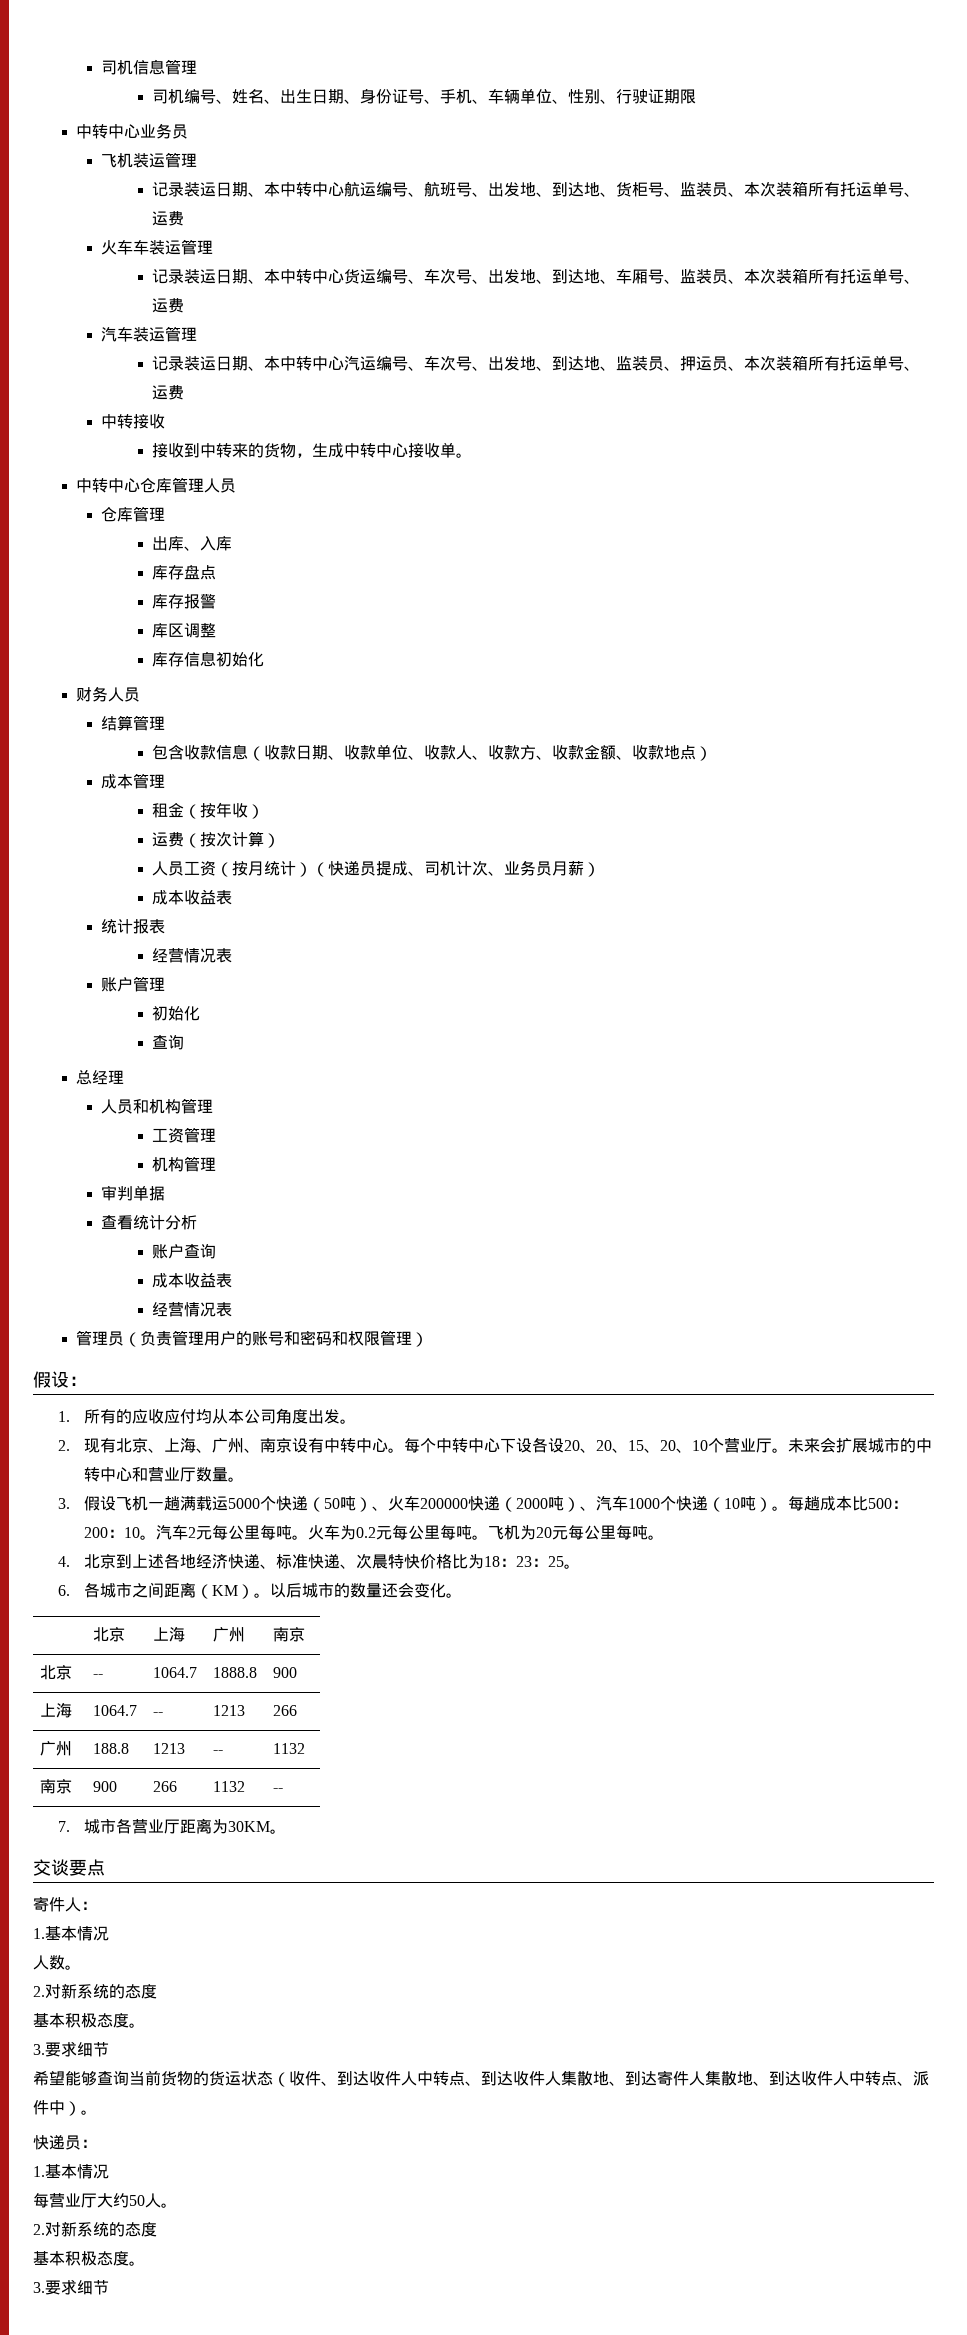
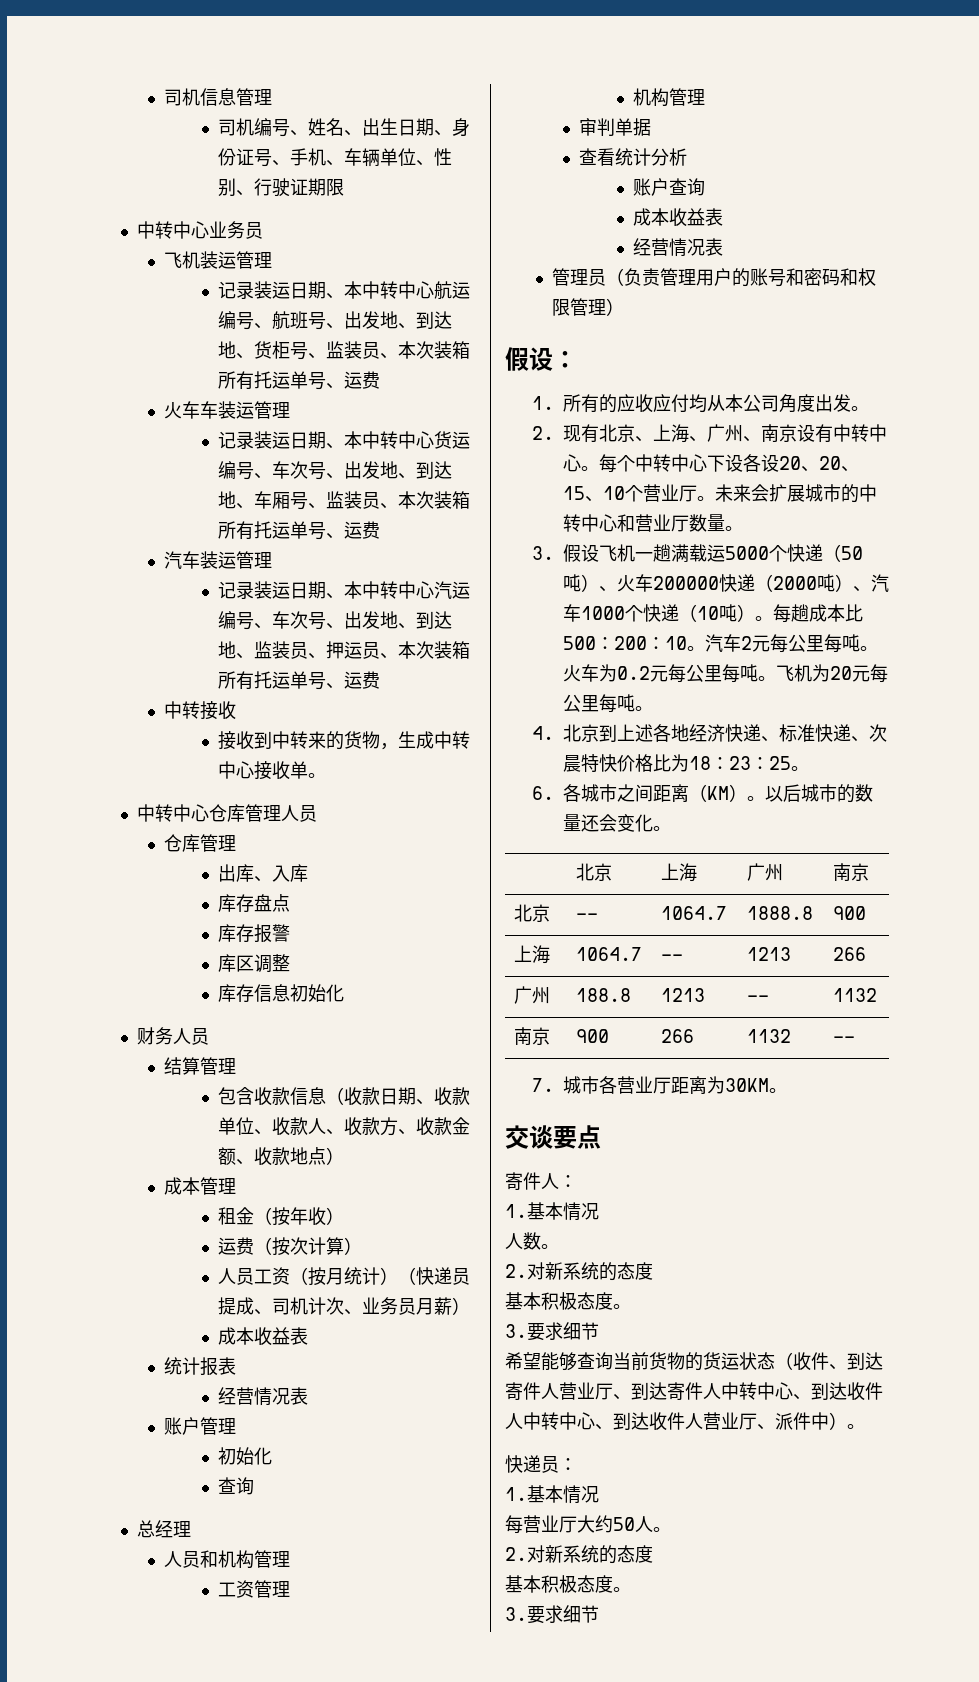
- 每个中转中心下设各设20、20、15、20、10个营业厅。
+ 每个中转中心下设各设20、20、15、10个营业厅。
- 希望能够查询当前货物的货运状态（收件、到达收件人中转点、到达收件人集散地、到达寄件人集散地、到达收件人中转点、派件中）。
+ 希望能够查询当前货物的货运状态（收件、到达寄件人营业厅、到达寄件人中转中心、到达收件人中转中心、到达收件人营业厅、派件中）。

